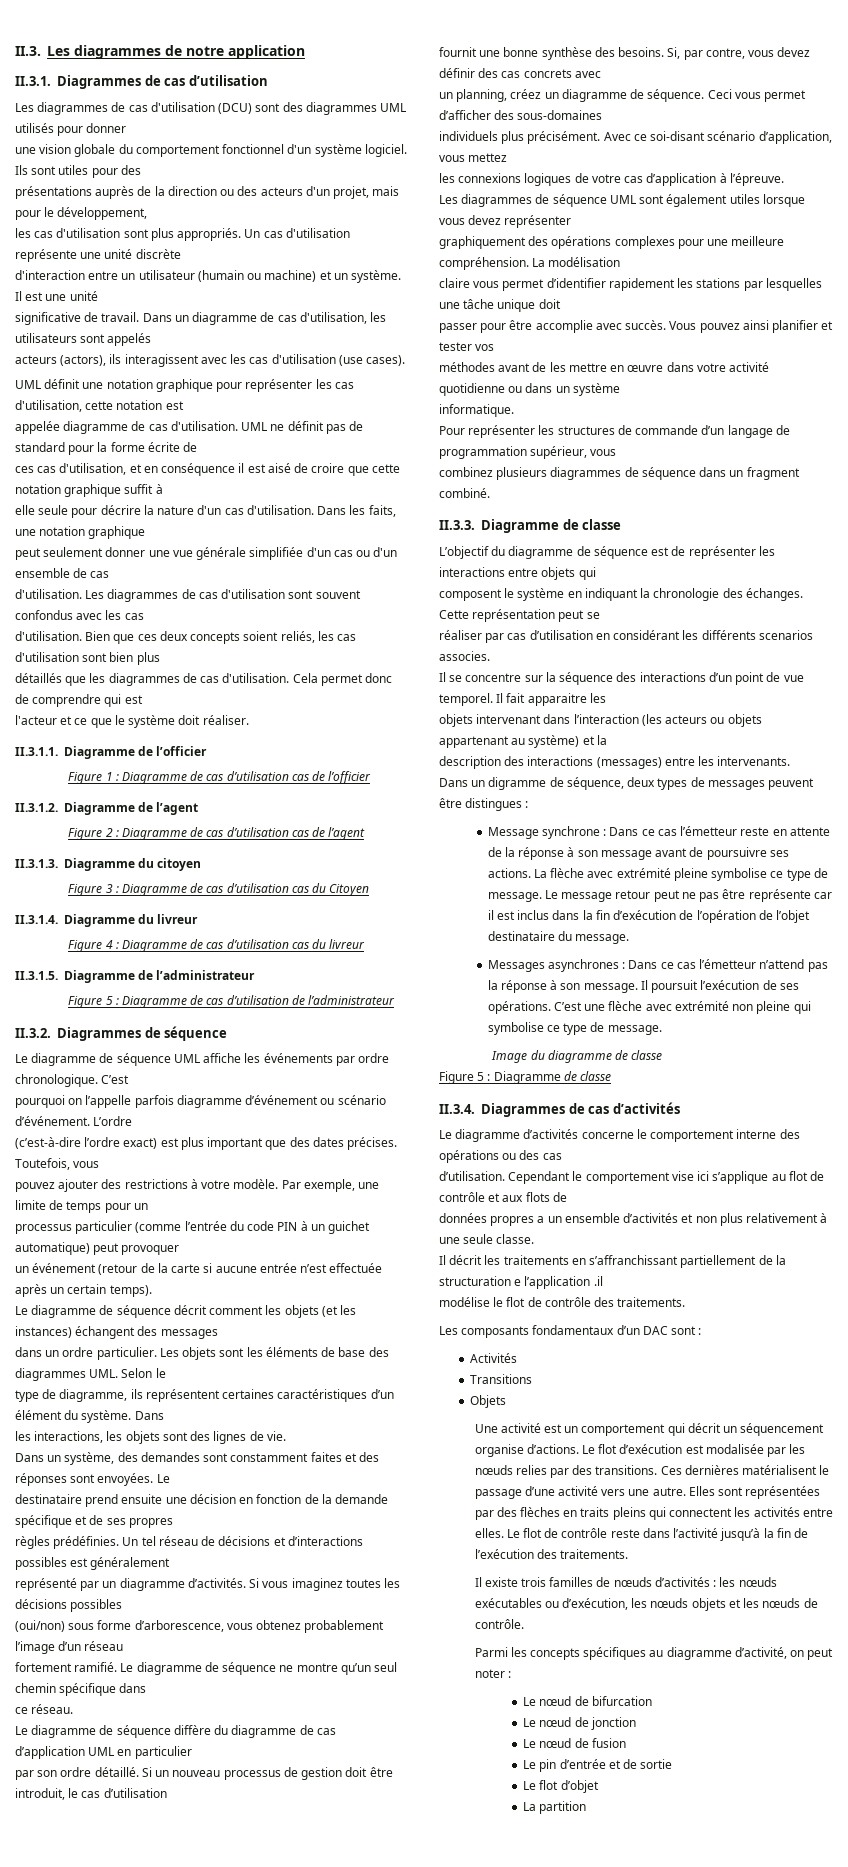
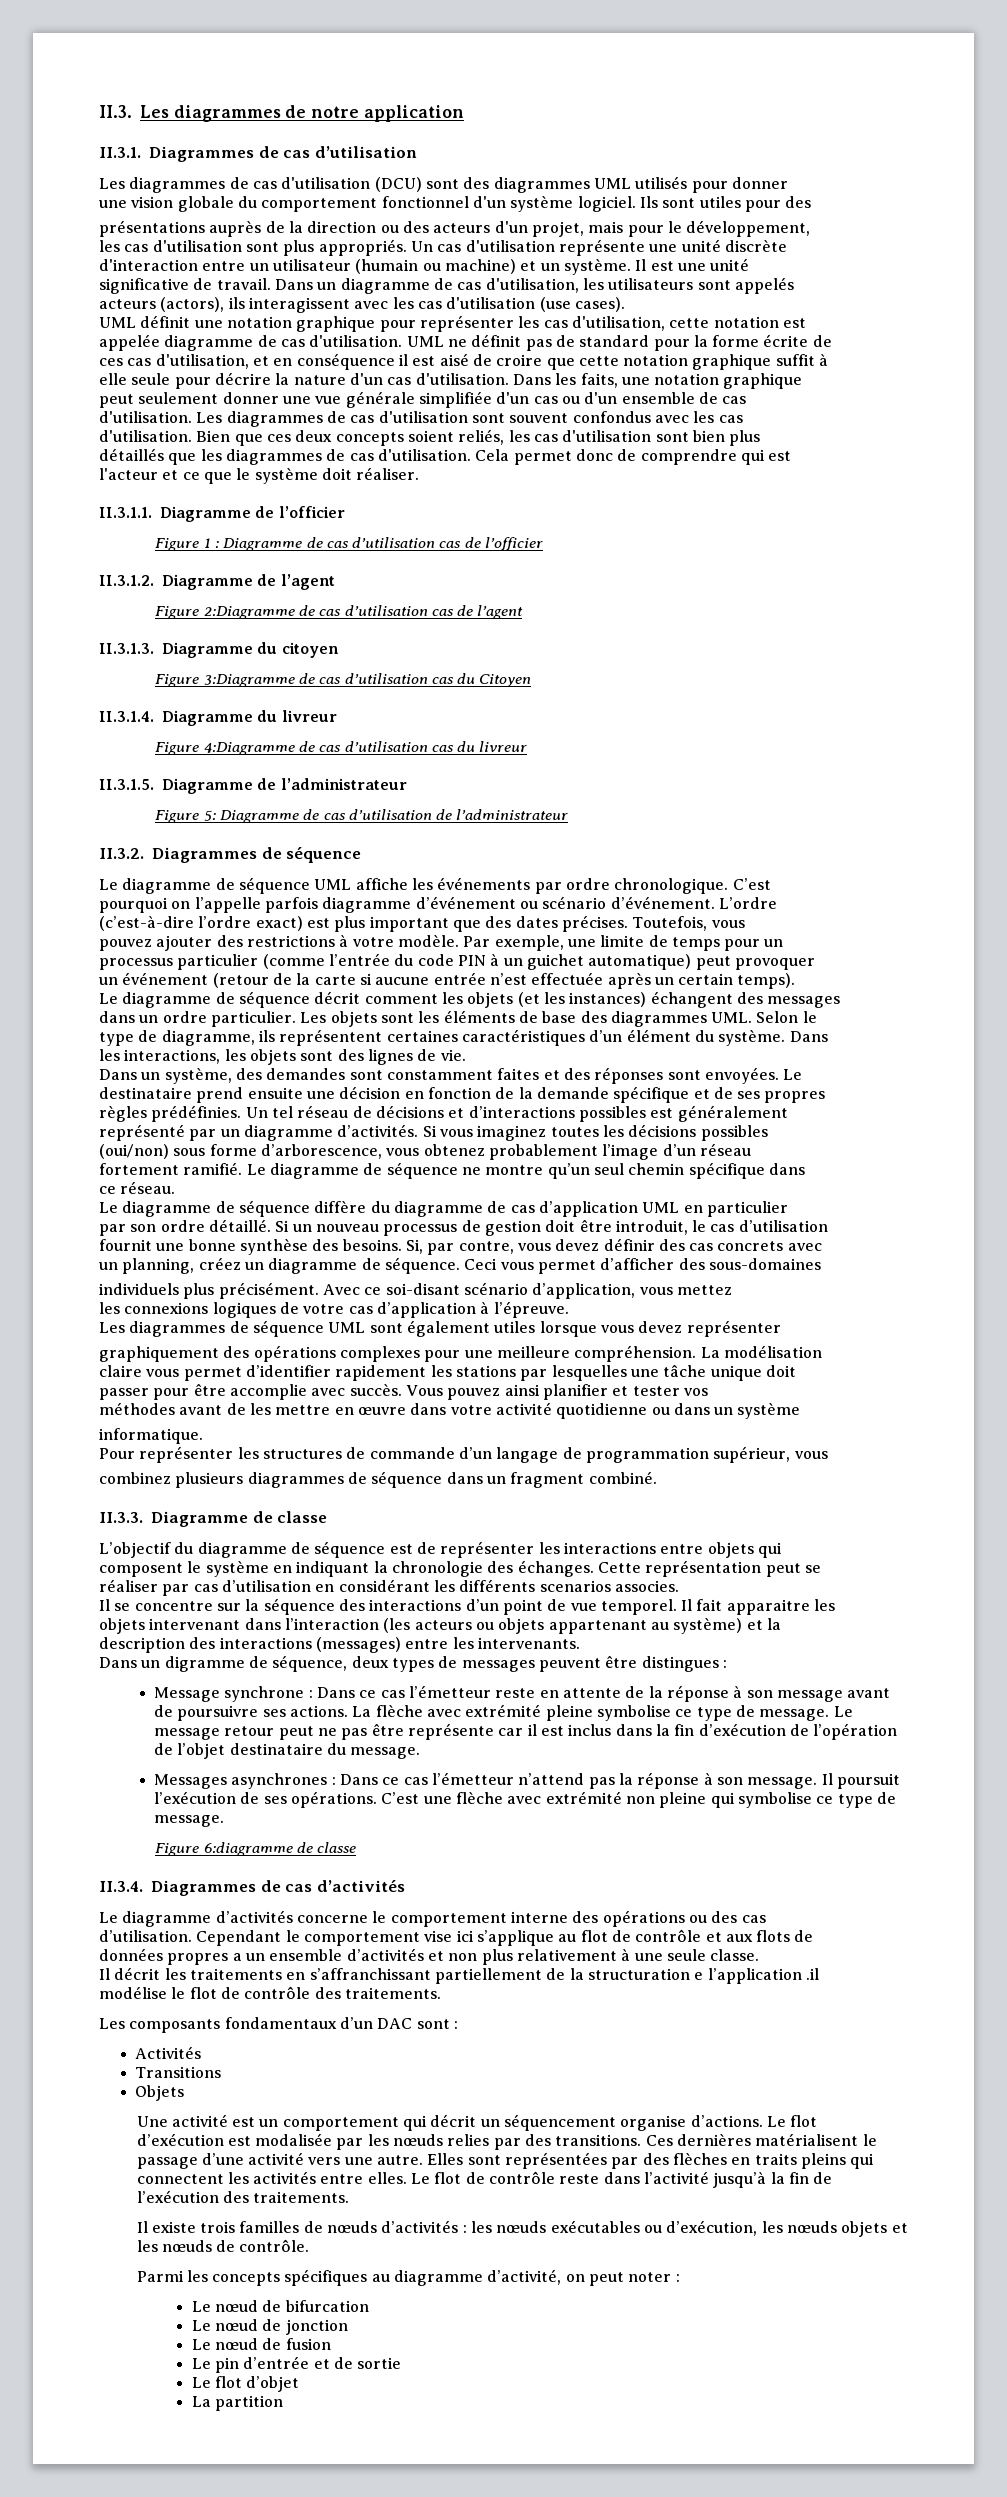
- Figure 2 : Diagramme de cas d’utilisation cas de l’agent
+ Figure 2:Diagramme de cas d’utilisation cas de l’agent
- Figure 3 : Diagramme de cas d’utilisation cas du Citoyen
+ Figure 3:Diagramme de cas d’utilisation cas du Citoyen
- Figure 4 : Diagramme de cas d’utilisation cas du livreur
+ Figure 4:Diagramme de cas d’utilisation cas du livreur
- Figure 5 : Diagramme de cas d’utilisation de l’administrateur
+ Figure 5: Diagramme de cas d’utilisation de l’administrateur
- Image du diagramme de classe
- Figure 5 : Diagramme de classe
+ Figure 6:diagramme de classe

